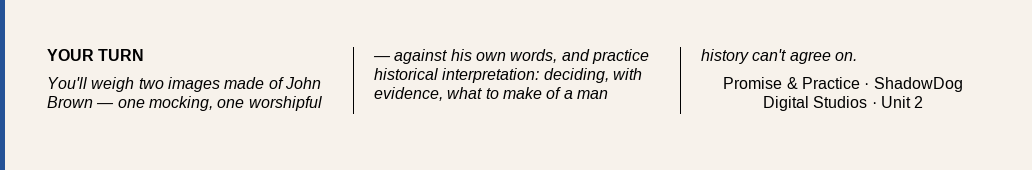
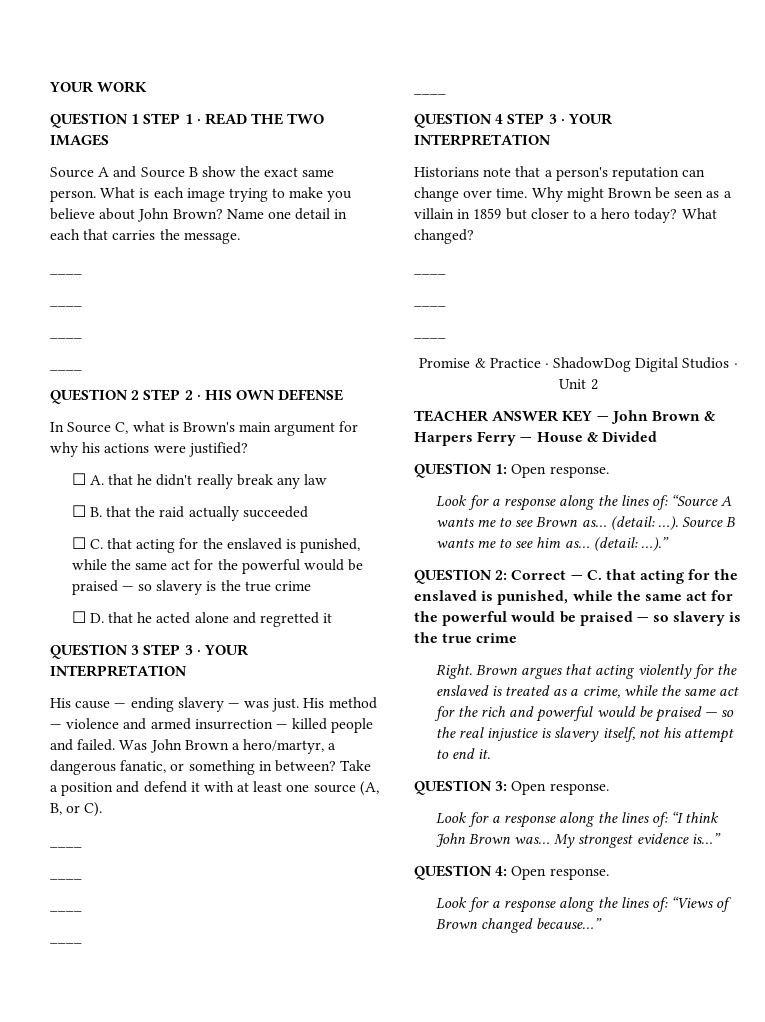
- YOUR TURN
- You'll weigh two images made of John Brown — one mocking, one worshipful — against his own words, and practice historical interpretation: deciding, with evidence, what to make of a man history can't agree on.
+ YOUR WORK
+ QUESTION 1 STEP 1 · READ THE TWO IMAGES
+ Source A and Source B show the exact same person. What is each image trying to make you believe about John Brown? Name one detail in each that carries the message.
+ ____
+ ____
+ ____
+ ____
+ QUESTION 2 STEP 2 · HIS OWN DEFENSE
+ In Source C, what is Brown's main argument for why his actions were justified?
+ ☐ A. that he didn't really break any law
+ ☐ B. that the raid actually succeeded
+ ☐ C. that acting for the enslaved is punished, while the same act for the powerful would be praised — so slavery is the true crime
+ ☐ D. that he acted alone and regretted it
+ QUESTION 3 STEP 3 · YOUR INTERPRETATION
+ His cause — ending slavery — was just. His method — violence and armed insurrection — killed people and failed. Was John Brown a hero/martyr, a dangerous fanatic, or something in between? Take a position and defend it with at least one source (A, B, or C).
+ ____
+ ____
+ ____
+ ____
+ ____
+ QUESTION 4 STEP 3 · YOUR INTERPRETATION
+ Historians note that a person's reputation can change over time. Why might Brown be seen as a villain in 1859 but closer to a hero today? What changed?
+ ____
+ ____
+ ____
+ TEACHER ANSWER KEY — John Brown & Harpers Ferry — House & Divided
+ QUESTION 1: Open response.
+ Look for a response along the lines of: “Source A wants me to see Brown as… (detail: …). Source B wants me to see him as… (detail: …).”
+ QUESTION 2: Correct — C. that acting for the enslaved is punished, while the same act for the powerful would be praised — so slavery is the true crime
+ Right. Brown argues that acting violently for the enslaved is treated as a crime, while the same act for the rich and powerful would be praised — so the real injustice is slavery itself, not his attempt to end it.
+ QUESTION 3: Open response.
+ Look for a response along the lines of: “I think John Brown was… My strongest evidence is…”
+ QUESTION 4: Open response.
+ Look for a response along the lines of: “Views of Brown changed because…”

